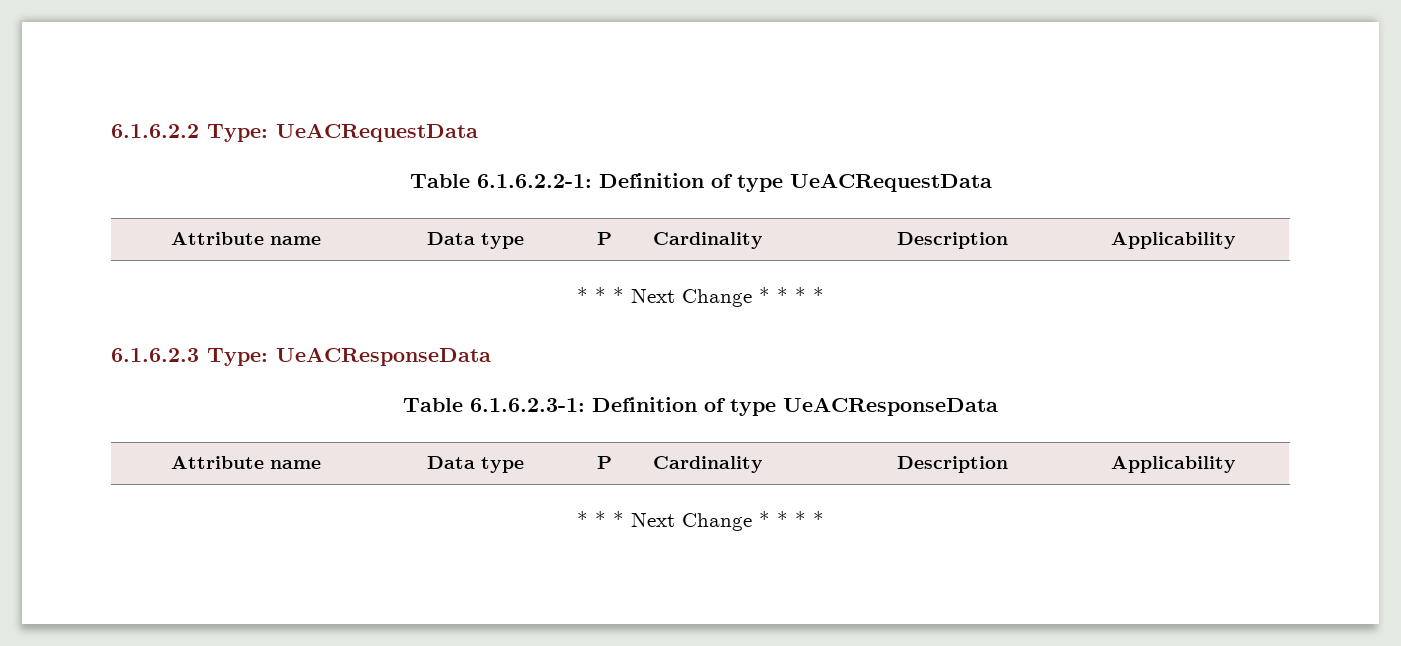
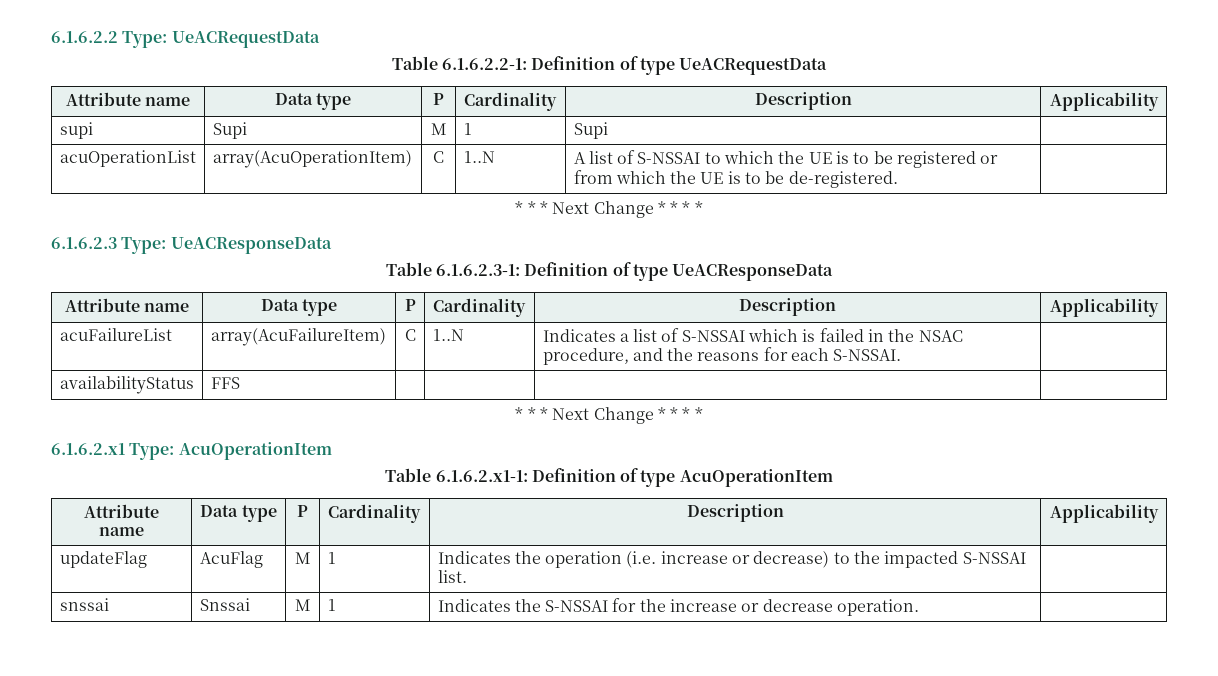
+ supi | Supi | M | 1 | Supi |
+ acuOperationList | array(AcuOperationItem) | C | 1..N | A list of S-NSSAI to which the UE is to be registered or from which the UE is to be de-registered. |
  Table 6.1.6.2.3-1: Definition of type UeACResponseData
  Attribute name | Data type | P | Cardinality | Description | Applicability
+ acuFailureList | array(AcuFailureItem) | C | 1..N | Indicates a list of S-NSSAI which is failed in the NSAC procedure, and the reasons for each S-NSSAI. |
+ availabilityStatus | FFS | | | |
  * * * Next Change * * * *
+ 6.1.6.2.x1 Type: AcuOperationItem
+ Table 6.1.6.2.x1-1: Definition of type AcuOperationItem
+ Attribute name | Data type | P | Cardinality | Description | Applicability
+ updateFlag | AcuFlag | M | 1 | Indicates the operation (i.e. increase or decrease) to the impacted S-NSSAI list. |
+ snssai | Snssai | M | 1 | Indicates the S-NSSAI for the increase or decrease operation. |

